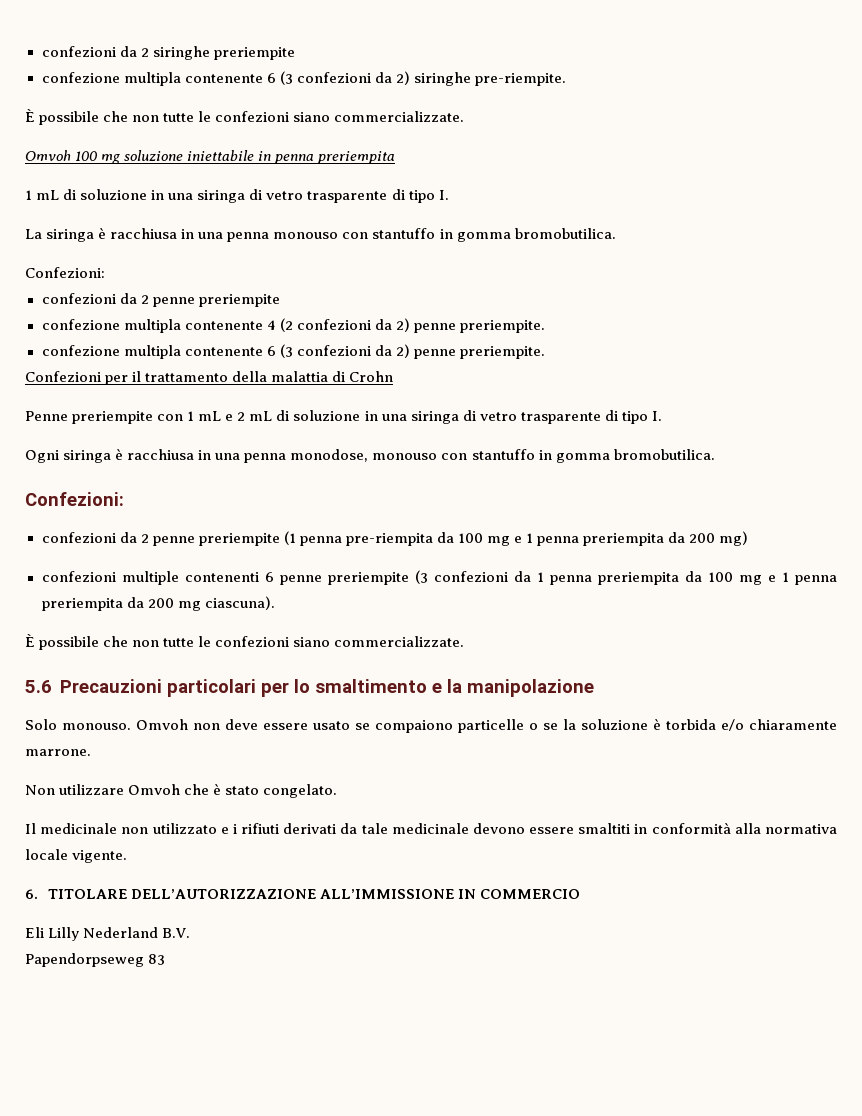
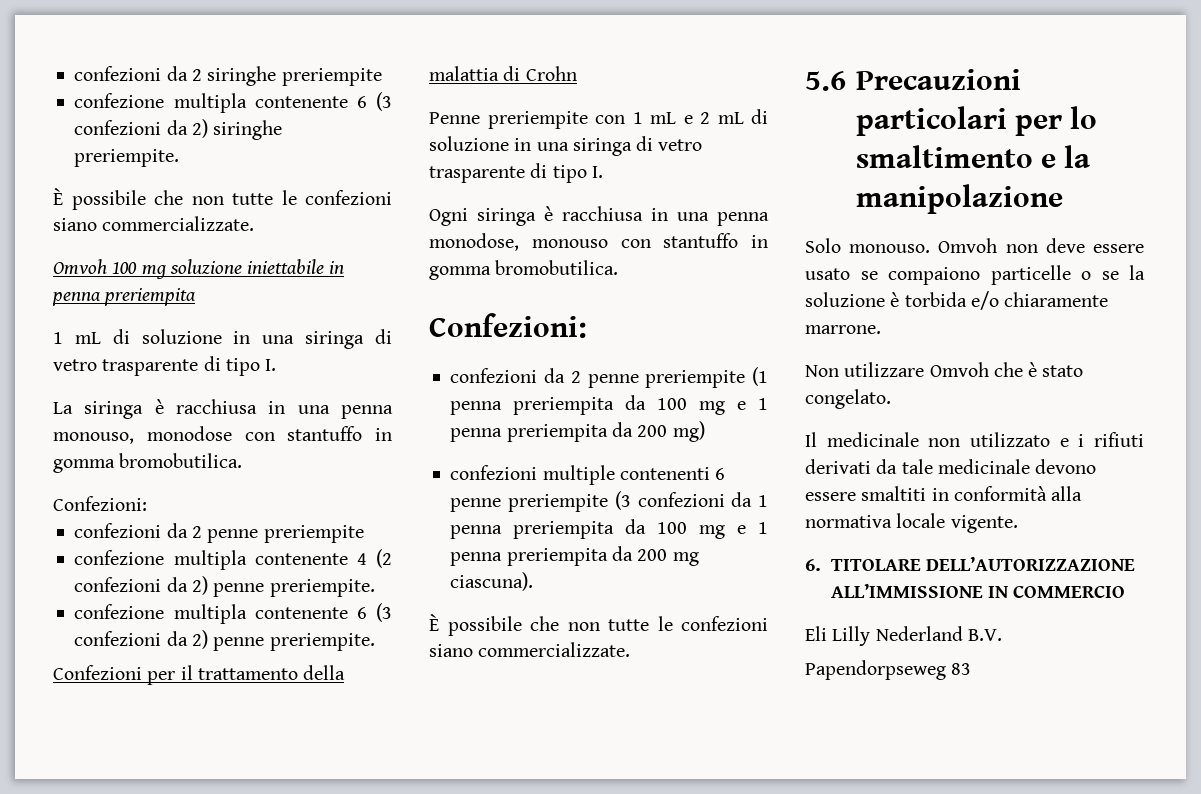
- confezione multipla contenente 6 (3 confezioni da 2) siringhe pre-riempite.
+ confezione multipla contenente 6 (3 confezioni da 2) siringhe preriempite.
- La siringa è racchiusa in una penna monouso con stantuffo in gomma bromobutilica.
+ La siringa è racchiusa in una penna monouso, monodose con stantuffo in gomma bromobutilica.
- confezioni da 2 penne preriempite (1 penna pre-riempita da 100 mg e 1 penna preriempita da 200 mg)
+ confezioni da 2 penne preriempite (1 penna preriempita da 100 mg e 1 penna preriempita da 200 mg)

